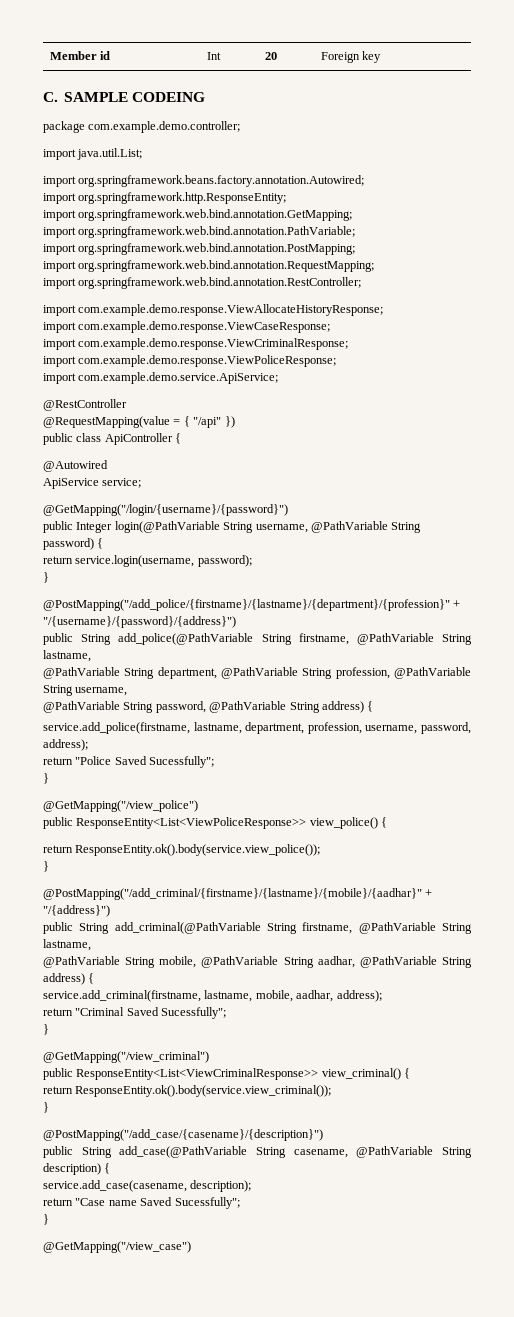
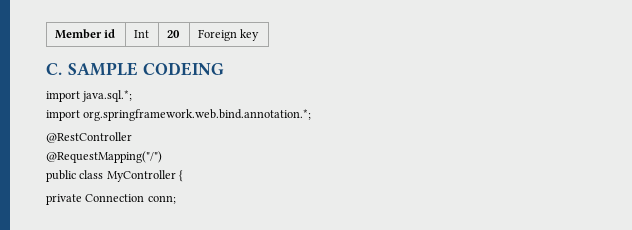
- package com.example.demo.controller;
- import java.util.List;
- import org.springframework.beans.factory.annotation.Autowired;
- import org.springframework.http.ResponseEntity;
- import org.springframework.web.bind.annotation.GetMapping;
- import org.springframework.web.bind.annotation.PathVariable;
- import org.springframework.web.bind.annotation.PostMapping;
- import org.springframework.web.bind.annotation.RequestMapping;
- import org.springframework.web.bind.annotation.RestController;
- import com.example.demo.response.ViewAllocateHistoryResponse;
- import com.example.demo.response.ViewCaseResponse;
- import com.example.demo.response.ViewCriminalResponse;
- import com.example.demo.response.ViewPoliceResponse;
- import com.example.demo.service.ApiService;
+ import java.sql.*;
+ import org.springframework.web.bind.annotation.*;
  @RestController
- @RequestMapping(value = { "/api" })
+ @RequestMapping("/")
- public class ApiController {
- @Autowired
- ApiService service;
- @GetMapping("/login/{username}/{password}")
- public Integer login(@PathVariable String username, @PathVariable String password) {
- return service.login(username, password);
- }
- @PostMapping("/add_police/{firstname}/{lastname}/{department}/{profession}" + "/{username}/{password}/{address}")
- public String add_police(@PathVariable String firstname, @PathVariable String lastname,
- @PathVariable String department, @PathVariable String profession, @PathVariable String username,
- @PathVariable String password, @PathVariable String address) {
- service.add_police(firstname, lastname, department, profession, username, password, address);
- return "Police Saved Sucessfully";
- }
- @GetMapping("/view_police")
- public ResponseEntity<List<ViewPoliceResponse>> view_police() {
- return ResponseEntity.ok().body(service.view_police());
- }
- @PostMapping("/add_criminal/{firstname}/{lastname}/{mobile}/{aadhar}" + "/{address}")
- public String add_criminal(@PathVariable String firstname, @PathVariable String lastname,
- @PathVariable String mobile, @PathVariable String aadhar, @PathVariable String address) {
- service.add_criminal(firstname, lastname, mobile, aadhar, address);
- return "Criminal Saved Sucessfully";
- }
- @GetMapping("/view_criminal")
- public ResponseEntity<List<ViewCriminalResponse>> view_criminal() {
- return ResponseEntity.ok().body(service.view_criminal());
- }
- @PostMapping("/add_case/{casename}/{description}")
- public String add_case(@PathVariable String casename, @PathVariable String description) {
- service.add_case(casename, description);
- return "Case name Saved Sucessfully";
- }
- @GetMapping("/view_case")
+ public class MyController {
+ private Connection conn;

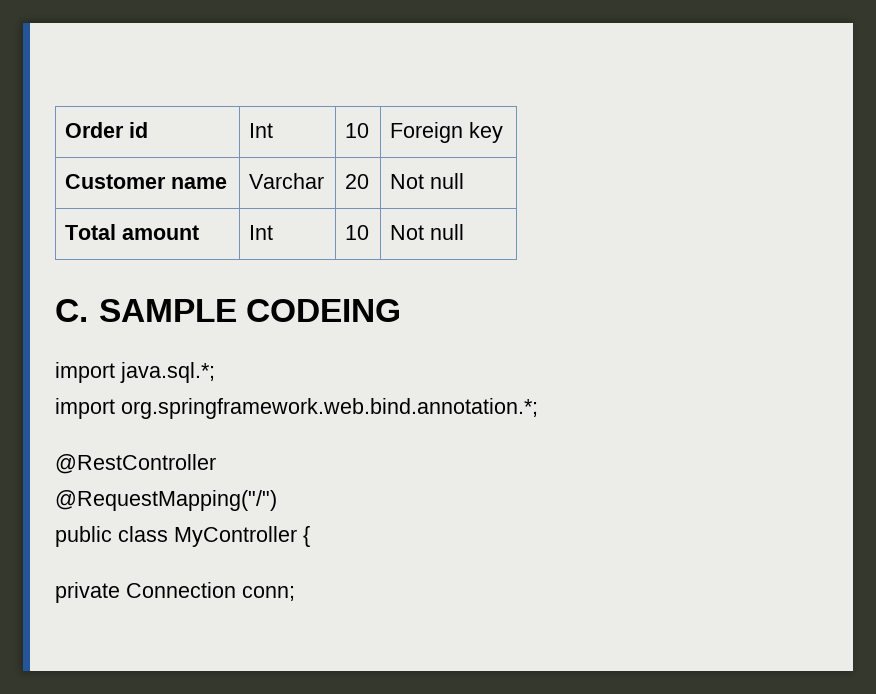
- Member id | Int | 20 | Foreign key
+ Order id | Int | 10 | Foreign key
+ Customer name | Varchar | 20 | Not null
+ Total amount | Int | 10 | Not null

